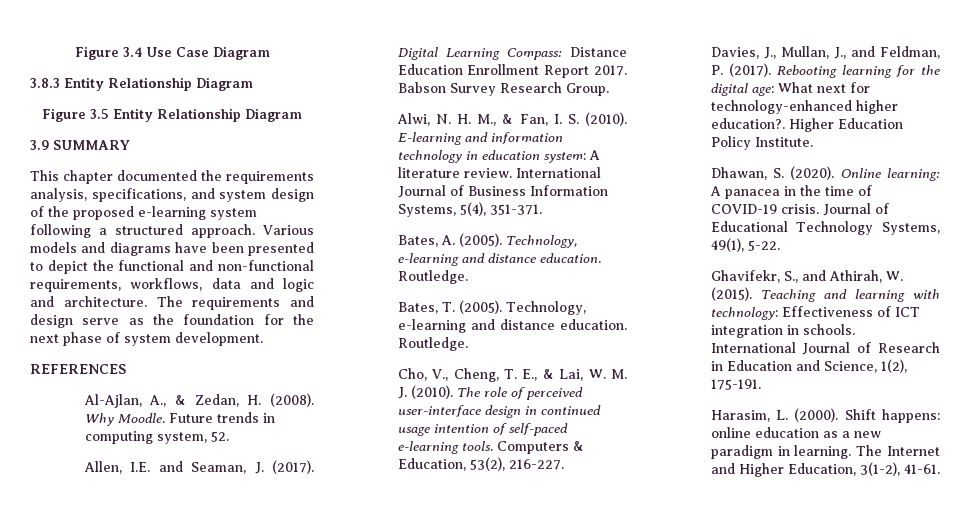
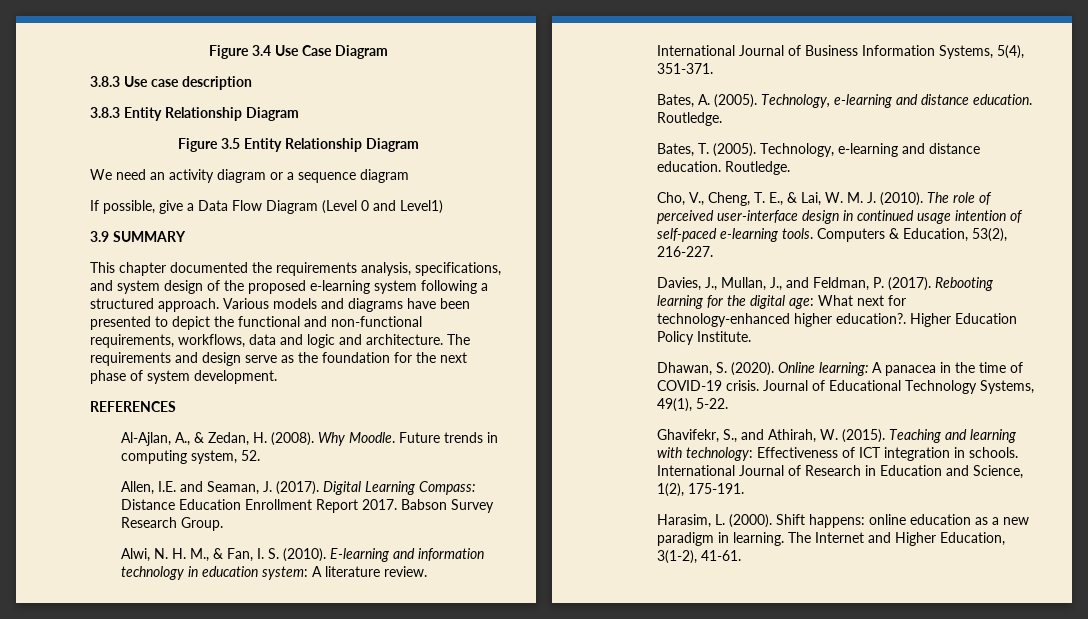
+ 3.8.3 Use case description
+ We need an activity diagram or a sequence diagram
+ If possible, give a Data Flow Diagram (Level 0 and Level1)

